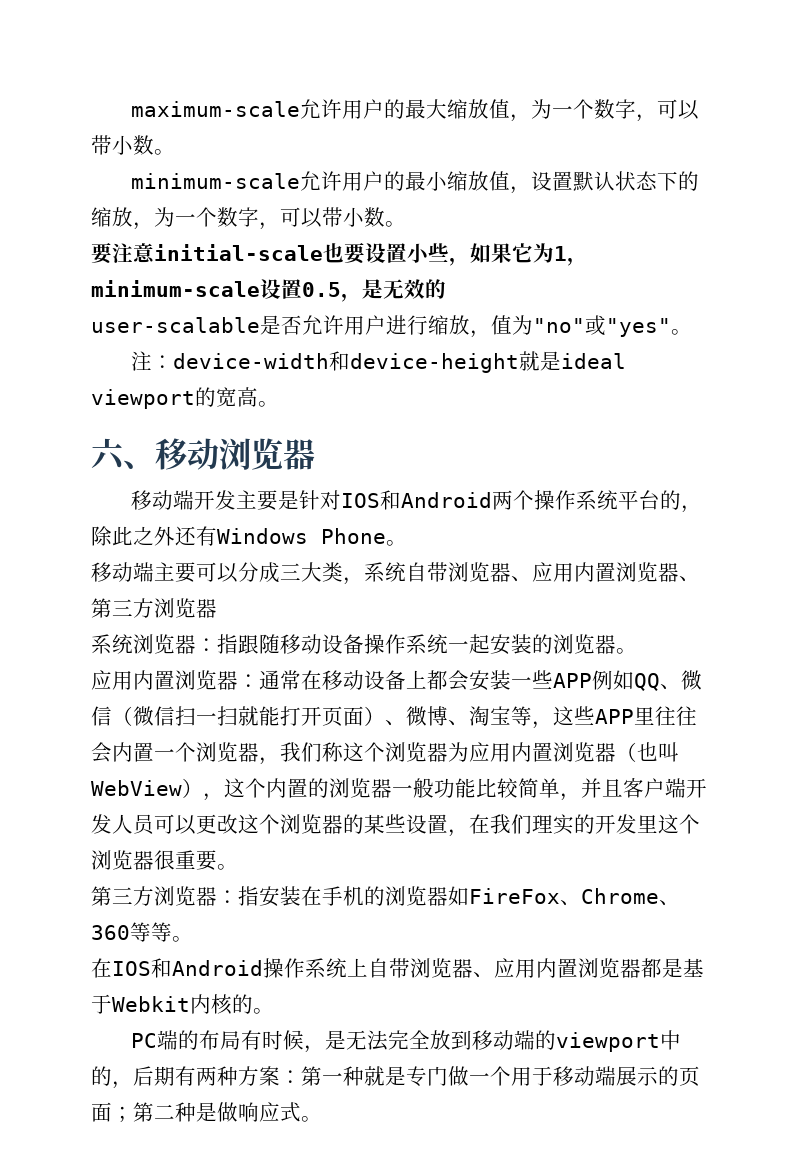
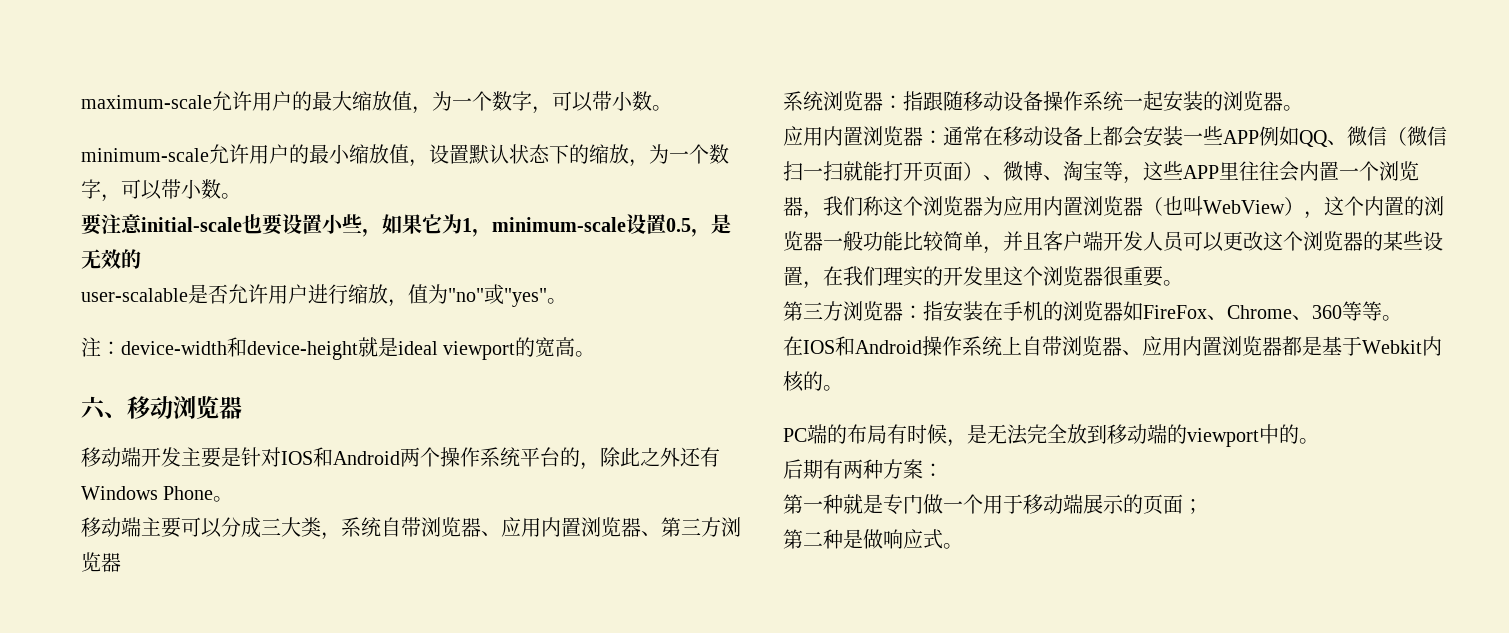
- PC端的布局有时候，是无法完全放到移动端的viewport中的，后期有两种方案：第一种就是专门做一个用于移动端展示的页面；第二种是做响应式。
+ PC端的布局有时候，是无法完全放到移动端的viewport中的。
+ 后期有两种方案：
+ 第一种就是专门做一个用于移动端展示的页面；
+ 第二种是做响应式。

